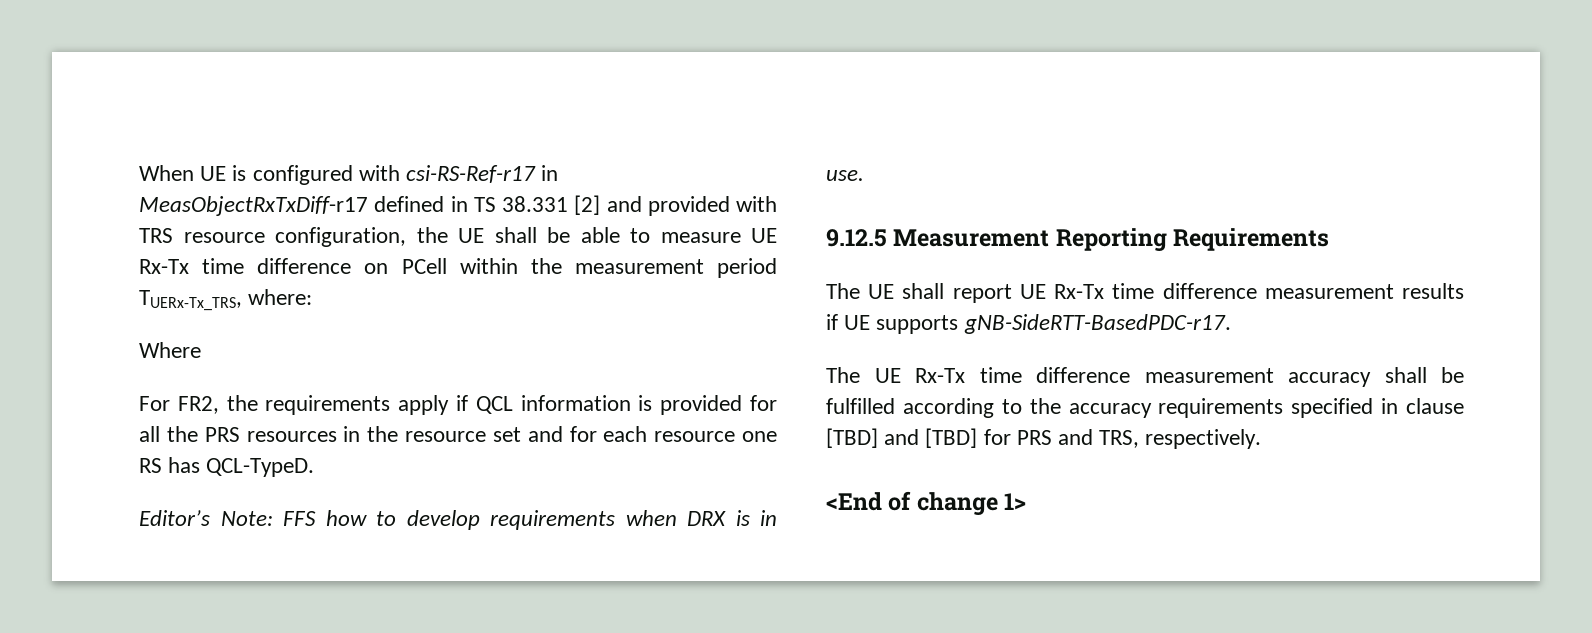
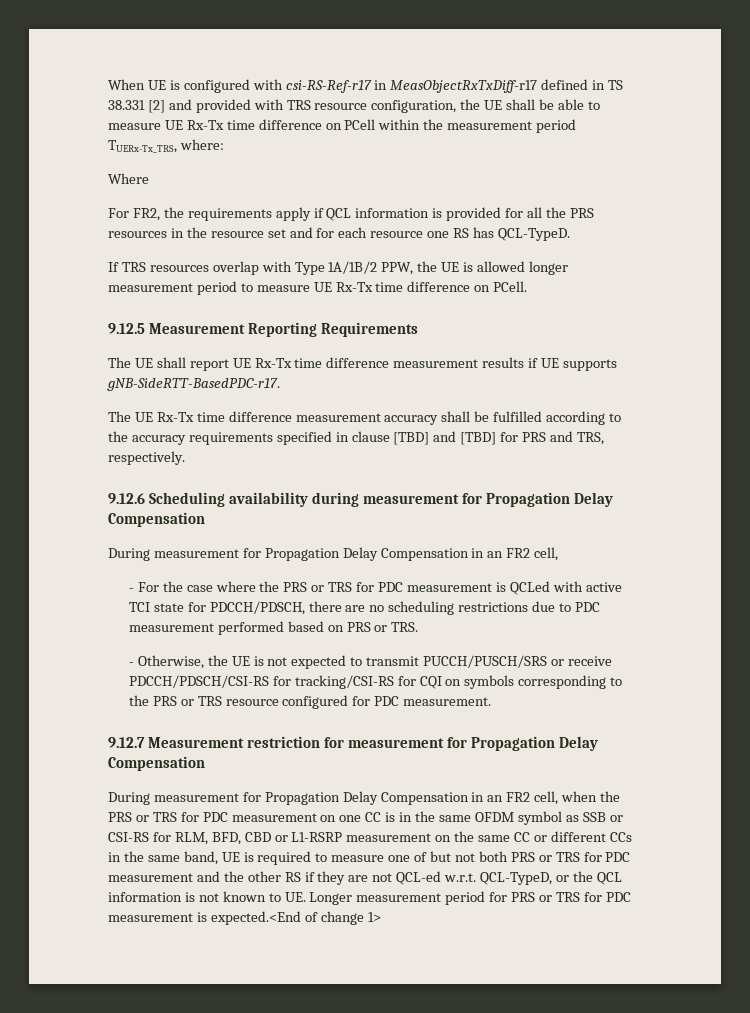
- Editor’s Note: FFS how to develop requirements when DRX is in use.
+ If TRS resources overlap with Type 1A/1B/2 PPW, the UE is allowed longer measurement period to measure UE Rx-Tx time difference on PCell.
- <End of change 1>
+ 9.12.6 Scheduling availability during measurement for Propagation Delay Compensation
+ During measurement for Propagation Delay Compensation in an FR2 cell,
+ - For the case where the PRS or TRS for PDC measurement is QCLed with active TCI state for PDCCH/PDSCH, there are no scheduling restrictions due to PDC measurement performed based on PRS or TRS.
+ - Otherwise, the UE is not expected to transmit PUCCH/PUSCH/SRS or receive PDCCH/PDSCH/CSI-RS for tracking/CSI-RS for CQI on symbols corresponding to the PRS or TRS resource configured for PDC measurement.
+ 9.12.7 Measurement restriction for measurement for Propagation Delay Compensation
+ During measurement for Propagation Delay Compensation in an FR2 cell, when the PRS or TRS for PDC measurement on one CC is in the same OFDM symbol as SSB or CSI-RS for RLM, BFD, CBD or L1-RSRP measurement on the same CC or different CCs in the same band, UE is required to measure one of but not both PRS or TRS for PDC measurement and the other RS if they are not QCL-ed w.r.t. QCL-TypeD, or the QCL information is not known to UE. Longer measurement period for PRS or TRS for PDC measurement is expected.<End of change 1>

